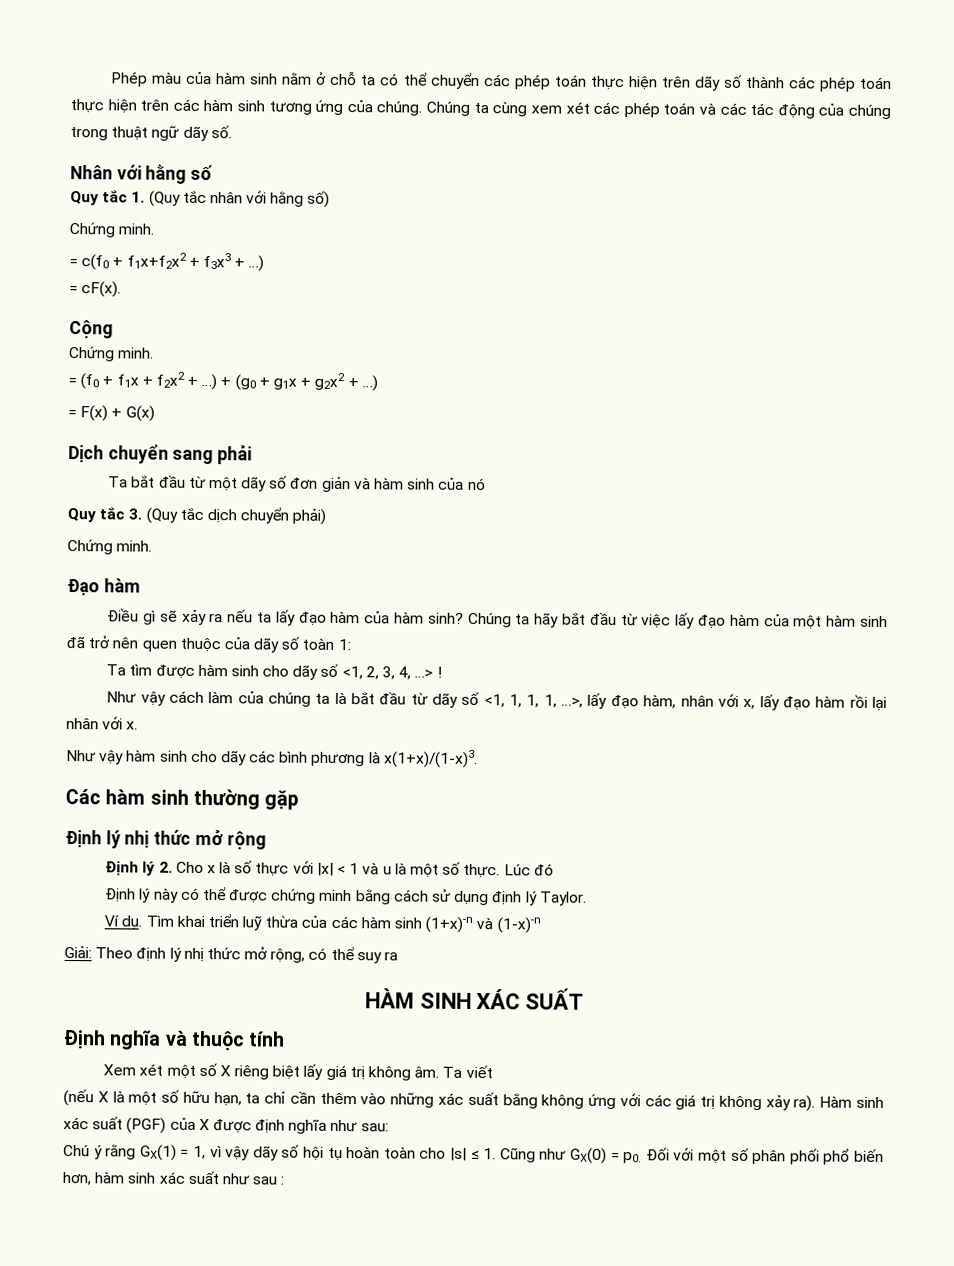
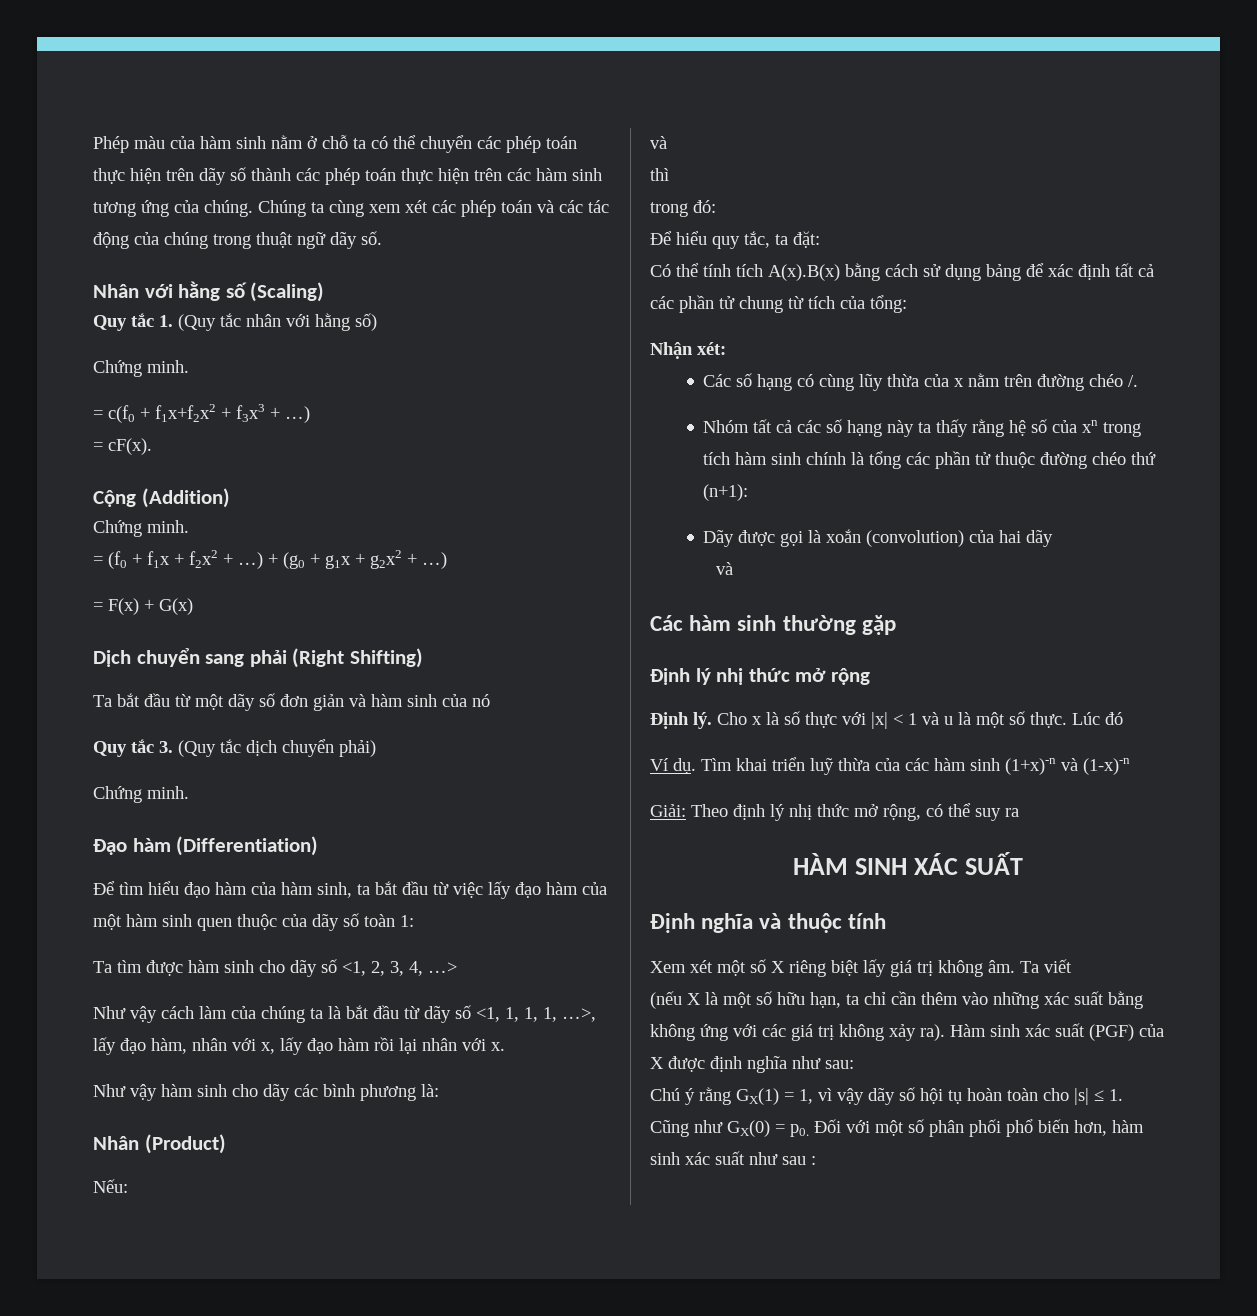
- Nhân với hằng số
+ Nhân với hằng số (Scaling)
- Cộng
+ Cộng (Addition)
- Dịch chuyển sang phải
+ Dịch chuyển sang phải (Right Shifting)
- Đạo hàm
- Điều gì sẽ xảy ra nếu ta lấy đạo hàm của hàm sinh? Chúng ta hãy bắt đầu từ việc lấy đạo hàm của một hàm sinh đã trở nên quen thuộc của dãy số toàn 1:
+ Đạo hàm (Differentiation)
+ Để tìm hiểu đạo hàm của hàm sinh, ta bắt đầu từ việc lấy đạo hàm của một hàm sinh quen thuộc của dãy số toàn 1:
- Ta tìm được hàm sinh cho dãy số <1, 2, 3, 4, …> !
+ Ta tìm được hàm sinh cho dãy số <1, 2, 3, 4, …>
- Như vậy hàm sinh cho dãy các bình phương là x(1+x)/(1-x)3.
+ Như vậy hàm sinh cho dãy các bình phương là:
+ Nhân (Product)
+ Nếu:
+ và
+ thì
+ trong đó:
+ Để hiểu quy tắc, ta đặt:
+ Có thể tính tích A(x).B(x) bằng cách sử dụng bảng để xác định tất cả các phần tử chung từ tích của tổng:
+ Nhận xét:
+ Các số hạng có cùng lũy thừa của x nằm trên đường chéo /.
+ Nhóm tất cả các số hạng này ta thấy rằng hệ số của xn trong tích hàm sinh chính là tổng các phần tử thuộc đường chéo thứ (n+1):
+ Dãy được gọi là xoắn (convolution) của hai dãy
+ và
- Định lý 2. Cho x là số thực với |x| < 1 và u là một số thực.
+ Định lý. Cho x là số thực với |x| < 1 và u là một số thực.
- Định lý này có thể được chứng minh bằng cách sử dụng định lý Taylor.

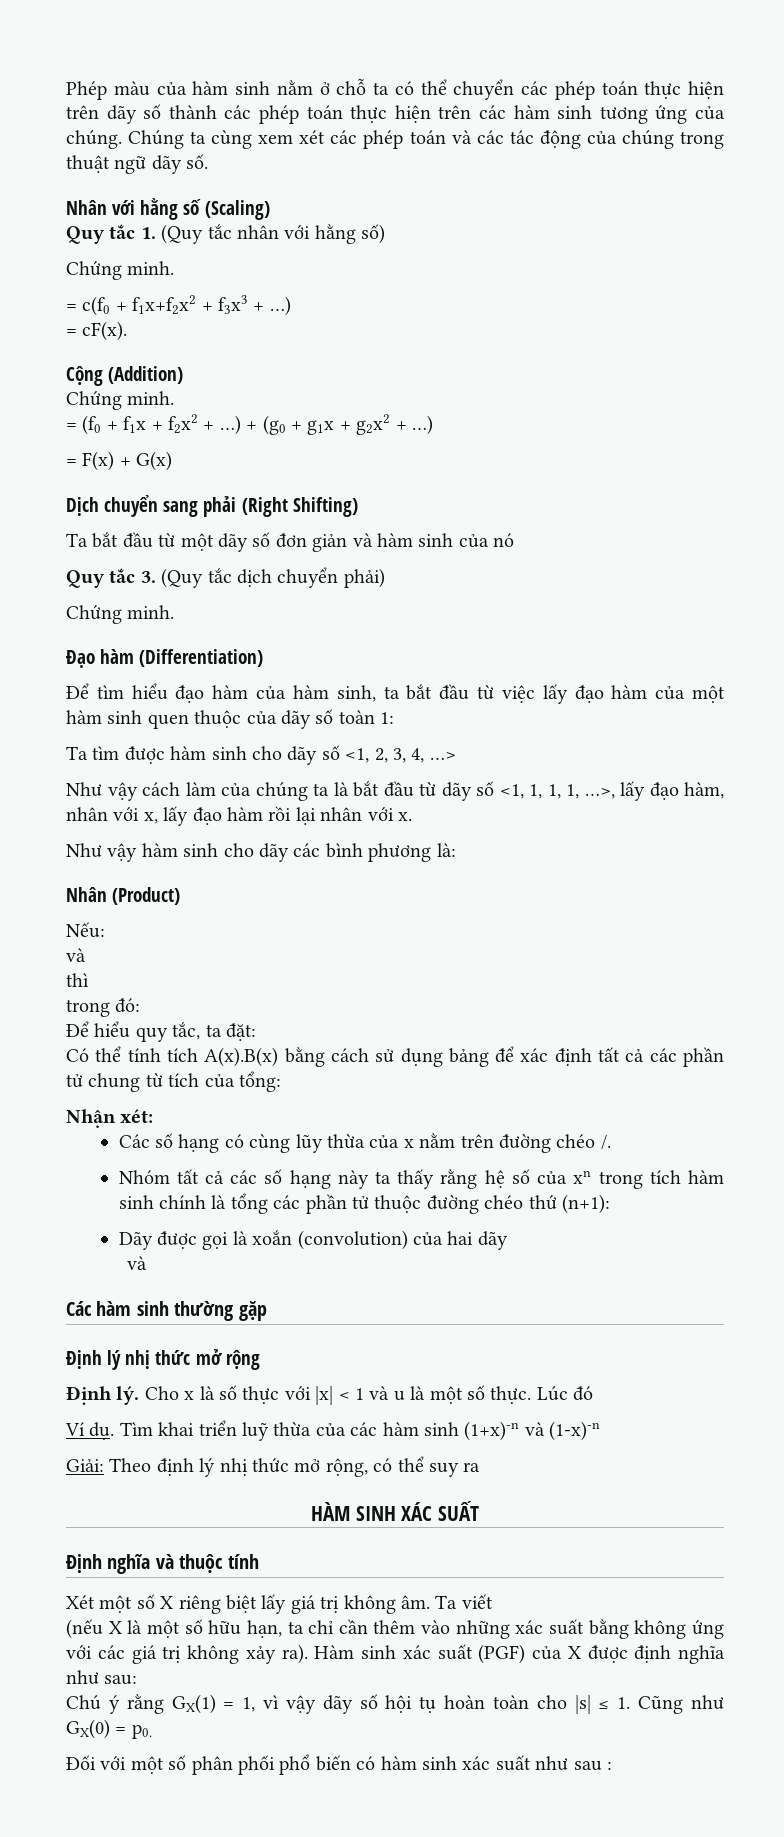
- Xem xét một số X riêng biệt lấy giá trị không âm.
+ Xét một số X riêng biệt lấy giá trị không âm.
- Chú ý rằng GX(1) = 1, vì vậy dãy số hội tụ hoàn toàn cho |s| ≤ 1. Cũng như GX(0) = p0. Đối với một số phân phối phổ biến hơn, hàm sinh xác suất như sau :
+ Chú ý rằng GX(1) = 1, vì vậy dãy số hội tụ hoàn toàn cho |s| ≤ 1. Cũng như GX(0) = p0.
+ Đối với một số phân phối phổ biến có hàm sinh xác suất như sau :

